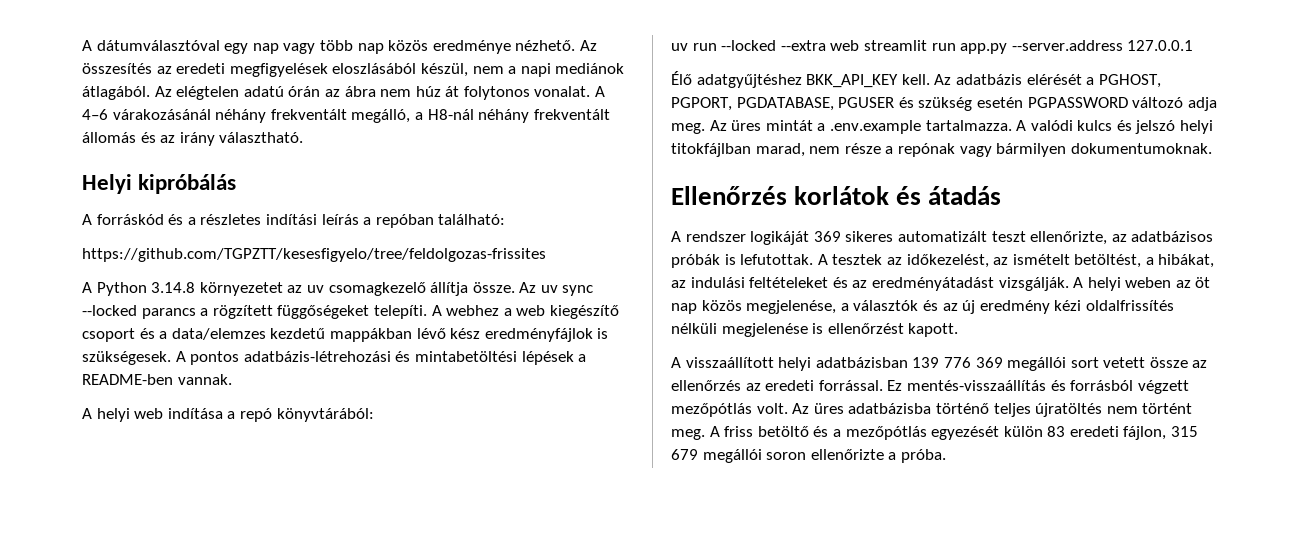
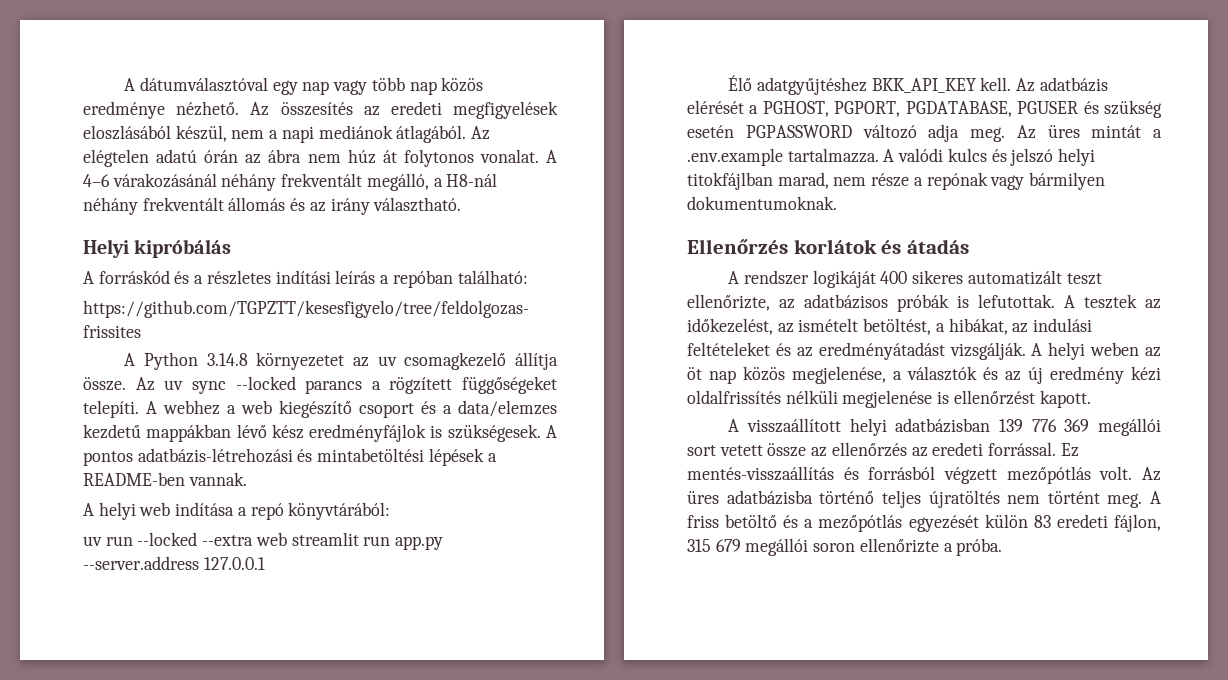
- A rendszer logikáját 369 sikeres automatizált teszt ellenőrizte, az adatbázisos próbák is lefutottak.
+ A rendszer logikáját 400 sikeres automatizált teszt ellenőrizte, az adatbázisos próbák is lefutottak.

